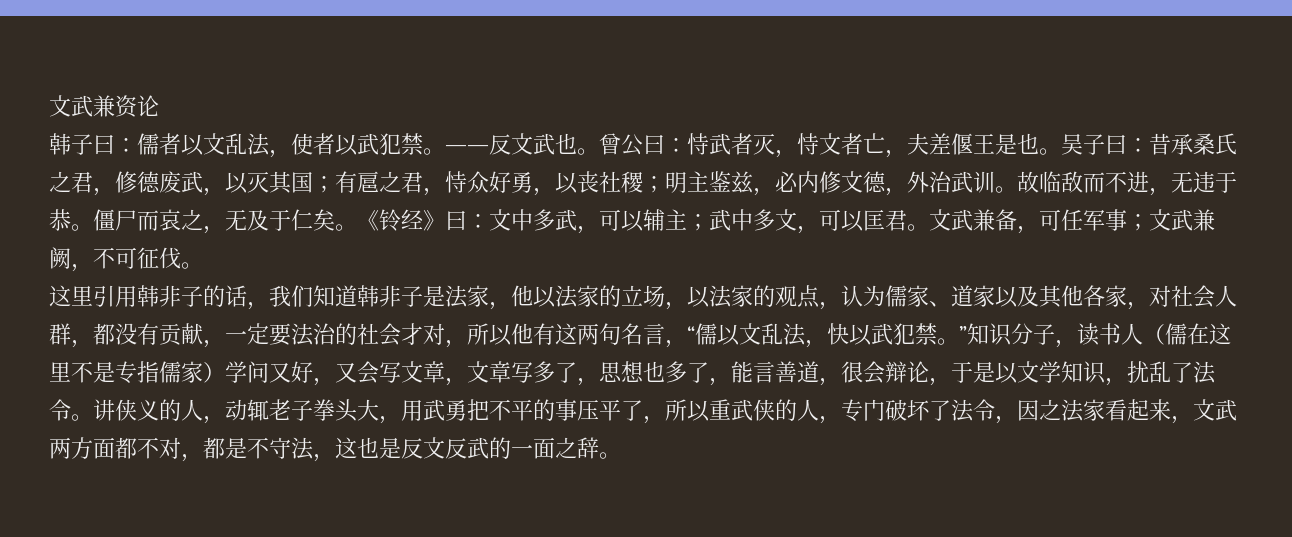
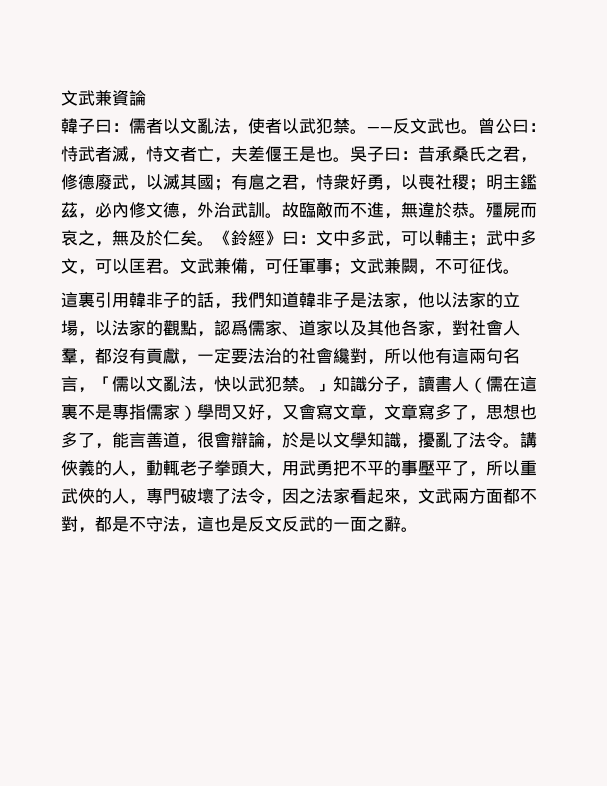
- 文武兼资论
- 韩子曰：儒者以文乱法，使者以武犯禁。
+ 文武兼資論
+ 韓子曰：儒者以文亂法，使者以武犯禁。
- 曾公曰：恃武者灭，恃文者亡，夫差偃王是也。
+ 曾公曰：恃武者滅，恃文者亡，夫差偃王是也。
- 吴子曰：昔承桑氏之君，修德废武，以灭其国；有扈之君，恃众好勇，以丧社稷；明主鉴兹，必内修文德，外治武训。故临敌而不进，无违于恭。僵尸而哀之，无及于仁矣。
+ 吳子曰：昔承桑氏之君，修德廢武，以滅其國；有扈之君，恃衆好勇，以喪社稷；明主鑑茲，必內修文德，外治武訓。故臨敵而不進，無違於恭。殭屍而哀之，無及於仁矣。
- 《铃经》曰：文中多武，可以辅主；武中多文，可以匡君。
+ 《鈴經》曰：文中多武，可以輔主；武中多文，可以匡君。
- 文武兼备，可任军事；文武兼阙，不可征伐。
+ 文武兼備，可任軍事；文武兼闕，不可征伐。
- 这里引用韩非子的话，我们知道韩非子是法家，他以法家的立场，以法家的观点，认为儒家、道家以及其他各家，对社会人群，都没有贡献，一定要法治的社会才对，所以他有这两句名言，“儒以文乱法，快以武犯禁。”知识分子，读书人（儒在这里不是专指儒家）学问又好，又会写文章，文章写多了，思想也多了，能言善道，很会辩论，于是以文学知识，扰乱了法令。讲侠义的人，动辄老子拳头大，用武勇把不平的事压平了，所以重武侠的人，专门破坏了法令，因之法家看起来，文武两方面都不对，都是不守法，这也是反文反武的一面之辞。
+ 這裏引用韓非子的話，我們知道韓非子是法家，他以法家的立場，以法家的觀點，認爲儒家、道家以及其他各家，對社會人羣，都沒有貢獻，一定要法治的社會纔對，所以他有這兩句名言，「儒以文亂法，快以武犯禁。」知識分子，讀書人（儒在這裏不是專指儒家）學問又好，又會寫文章，文章寫多了，思想也多了，能言善道，很會辯論，於是以文學知識，擾亂了法令。講俠義的人，動輒老子拳頭大，用武勇把不平的事壓平了，所以重武俠的人，專門破壞了法令，因之法家看起來，文武兩方面都不對，都是不守法，這也是反文反武的一面之辭。

